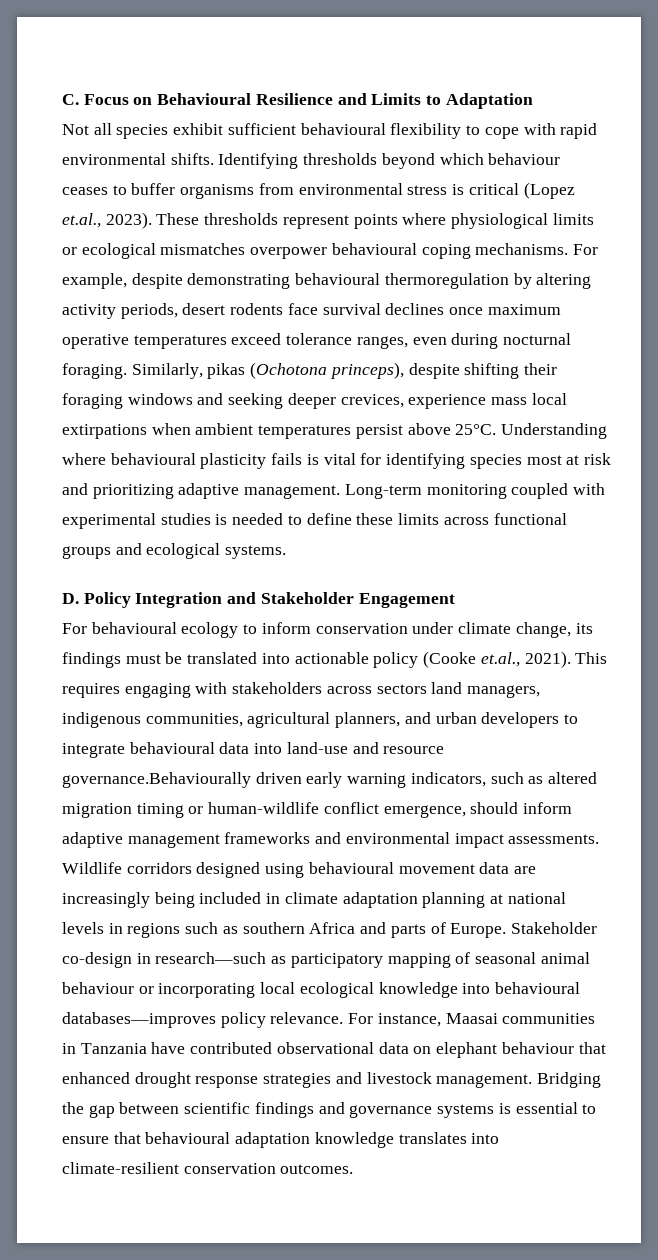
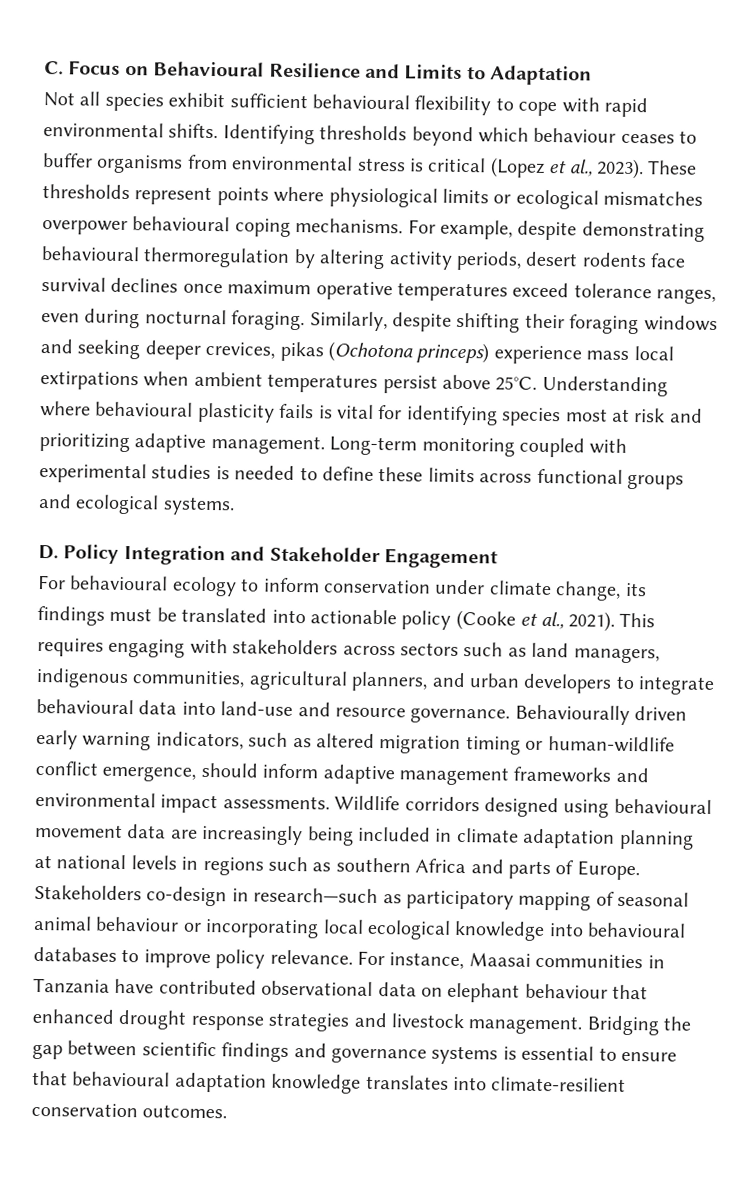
- Identifying thresholds beyond which behaviour ceases to buffer organisms from environmental stress is critical (Lopez et.al., 2023).
+ Identifying thresholds beyond which behaviour ceases to buffer organisms from environmental stress is critical (Lopez et al., 2023).
- Similarly, pikas (Ochotona princeps), despite shifting their foraging windows and seeking deeper crevices, experience mass local extirpations when ambient temperatures persist above 25°C.
+ Similarly, despite shifting their foraging windows and seeking deeper crevices, pikas (Ochotona princeps) experience mass local extirpations when ambient temperatures persist above 25°C.
- For behavioural ecology to inform conservation under climate change, its findings must be translated into actionable policy (Cooke et.al., 2021).
+ For behavioural ecology to inform conservation under climate change, its findings must be translated into actionable policy (Cooke et al., 2021).
- This requires engaging with stakeholders across sectors land managers, indigenous communities, agricultural planners, and urban developers to integrate behavioural data into land-use and resource governance.Behaviourally driven early warning indicators, such as altered migration timing or human-wildlife conflict emergence, should inform adaptive management frameworks and environmental impact assessments.
+ This requires engaging with stakeholders across sectors such as land managers, indigenous communities, agricultural planners, and urban developers to integrate behavioural data into land-use and resource governance. Behaviourally driven early warning indicators, such as altered migration timing or human-wildlife conflict emergence, should inform adaptive management frameworks and environmental impact assessments.
- Stakeholder co-design in research—such as participatory mapping of seasonal animal behaviour or incorporating local ecological knowledge into behavioural databases—improves policy relevance.
+ Stakeholders co-design in research—such as participatory mapping of seasonal animal behaviour or incorporating local ecological knowledge into behavioural databases to improve policy relevance.

